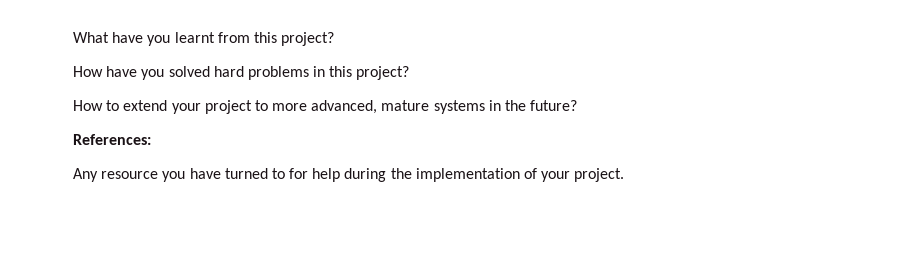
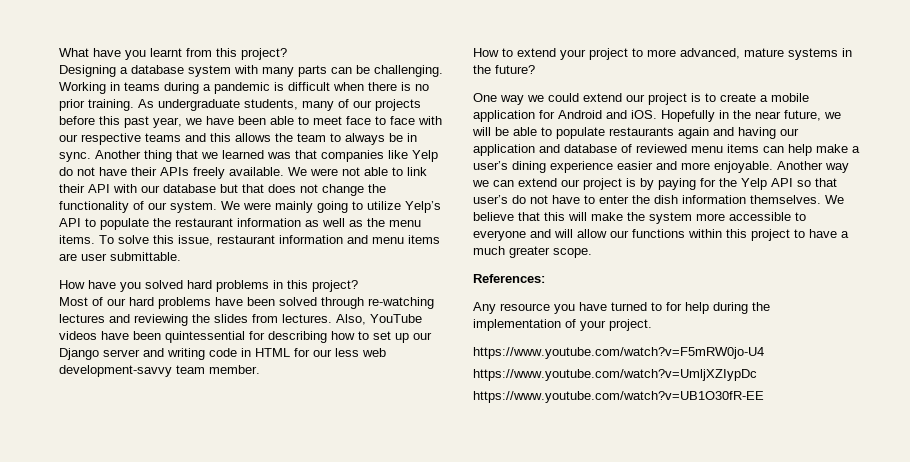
+ Designing a database system with many parts can be challenging. Working in teams during a pandemic is difficult when there is no prior training. As undergraduate students, many of our projects before this past year, we have been able to meet face to face with our respective teams and this allows the team to always be in sync. Another thing that we learned was that companies like Yelp do not have their APIs freely available. We were not able to link their API with our database but that does not change the functionality of our system. We were mainly going to utilize Yelp’s API to populate the restaurant information as well as the menu items. To solve this issue, restaurant information and menu items are user submittable.
+ Most of our hard problems have been solved through re-watching lectures and reviewing the slides from lectures. Also, YouTube videos have been quintessential for describing how to set up our Django server and writing code in HTML for our less web development-savvy team member.
+ One way we could extend our project is to create a mobile application for Android and iOS. Hopefully in the near future, we will be able to populate restaurants again and having our application and database of reviewed menu items can help make a user’s dining experience easier and more enjoyable. Another way we can extend our project is by paying for the Yelp API so that user’s do not have to enter the dish information themselves. We believe that this will make the system more accessible to everyone and will allow our functions within this project to have a much greater scope.
+ https://www.youtube.com/watch?v=F5mRW0jo-U4
+ https://www.youtube.com/watch?v=UmljXZIypDc
+ https://www.youtube.com/watch?v=UB1O30fR-EE

